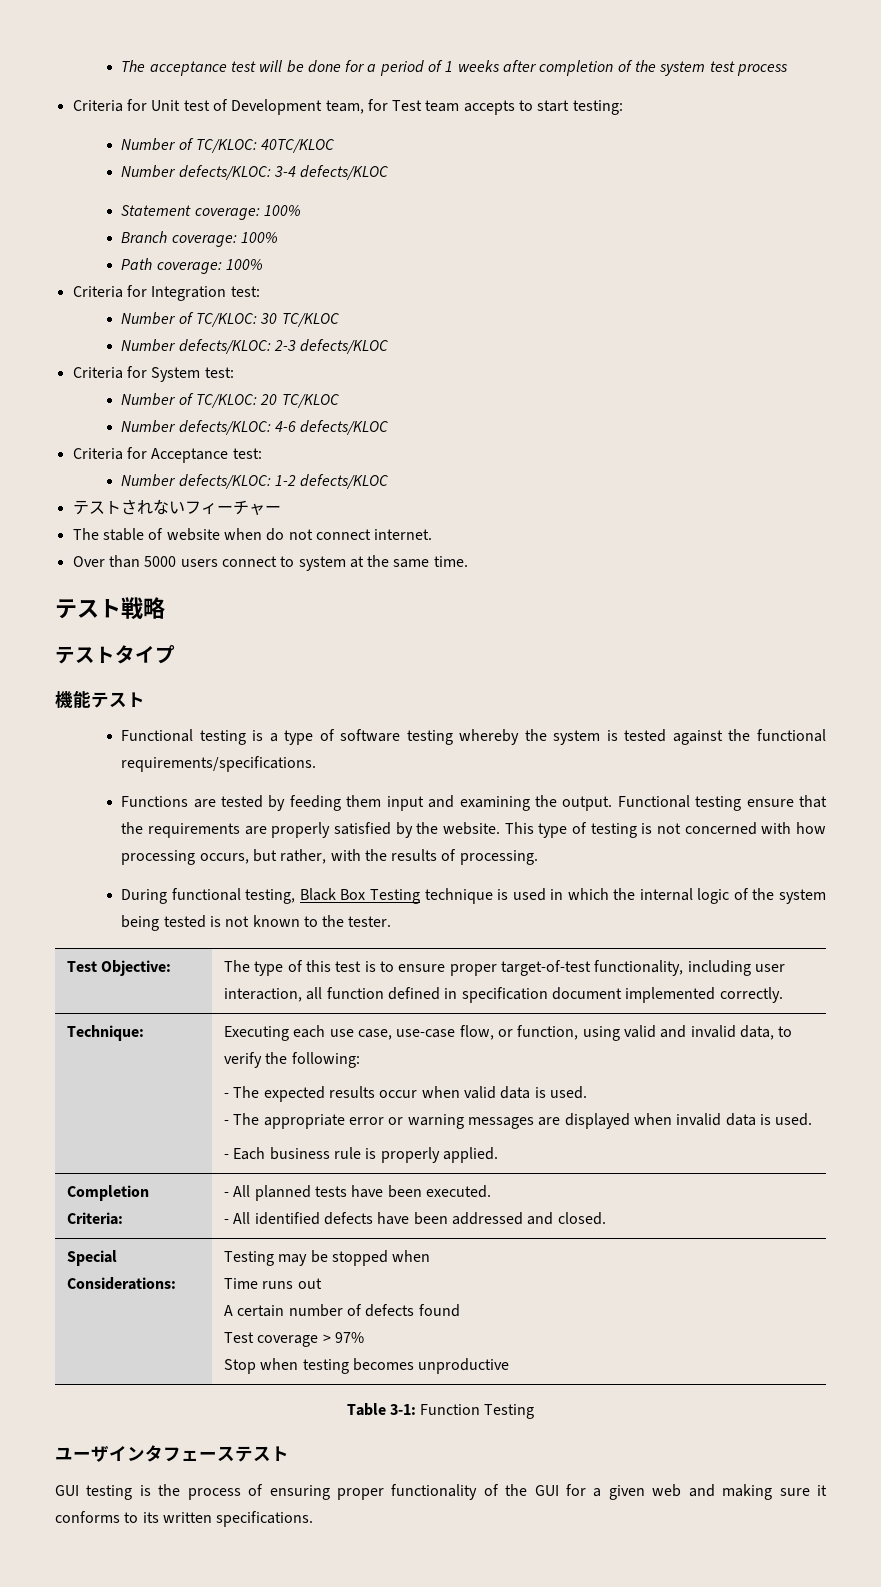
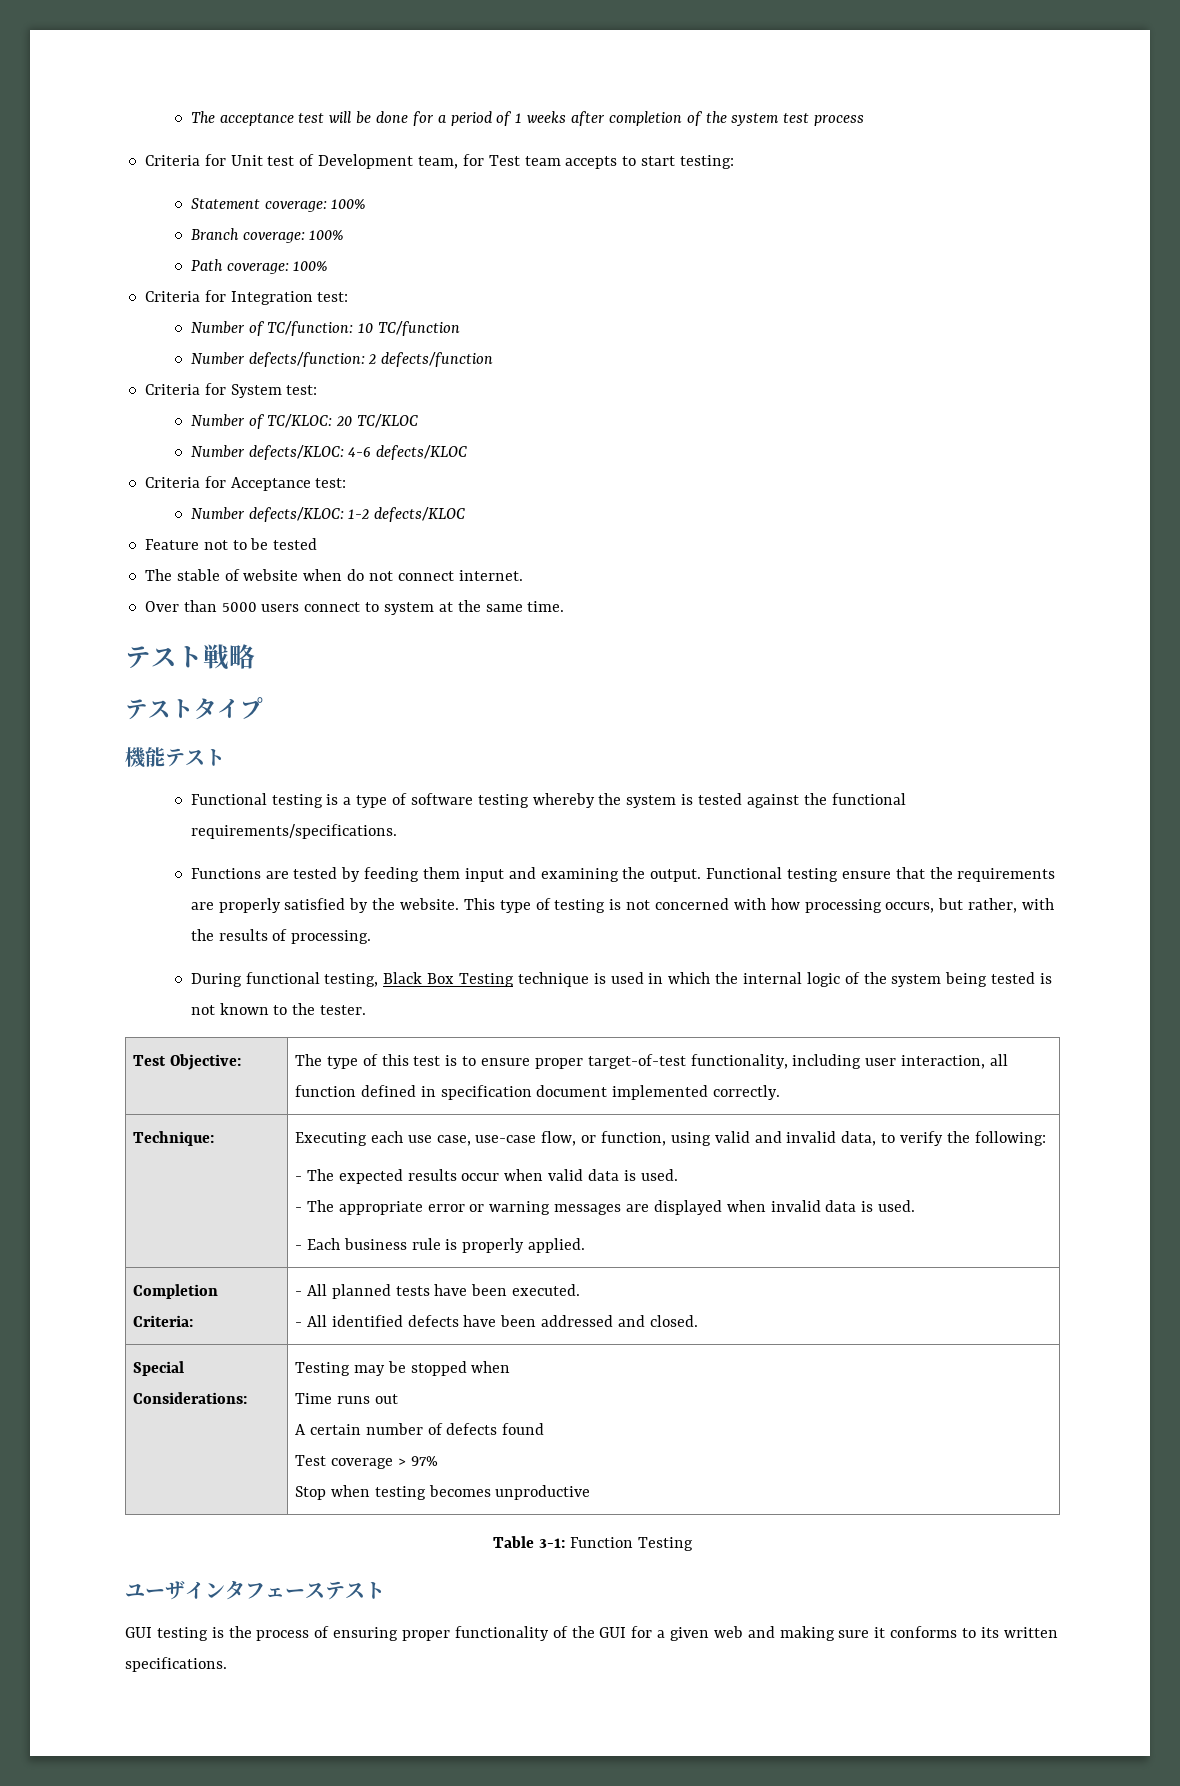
- Number of TC/KLOC: 40TC/KLOC
- Number defects/KLOC: 3-4 defects/KLOC
- Number of TC/KLOC: 30 TC/KLOC
- Number defects/KLOC: 2-3 defects/KLOC
+ Number of TC/function: 10 TC/function
+ Number defects/function: 2 defects/function
- テストされないフィーチャー
+ Feature not to be tested

